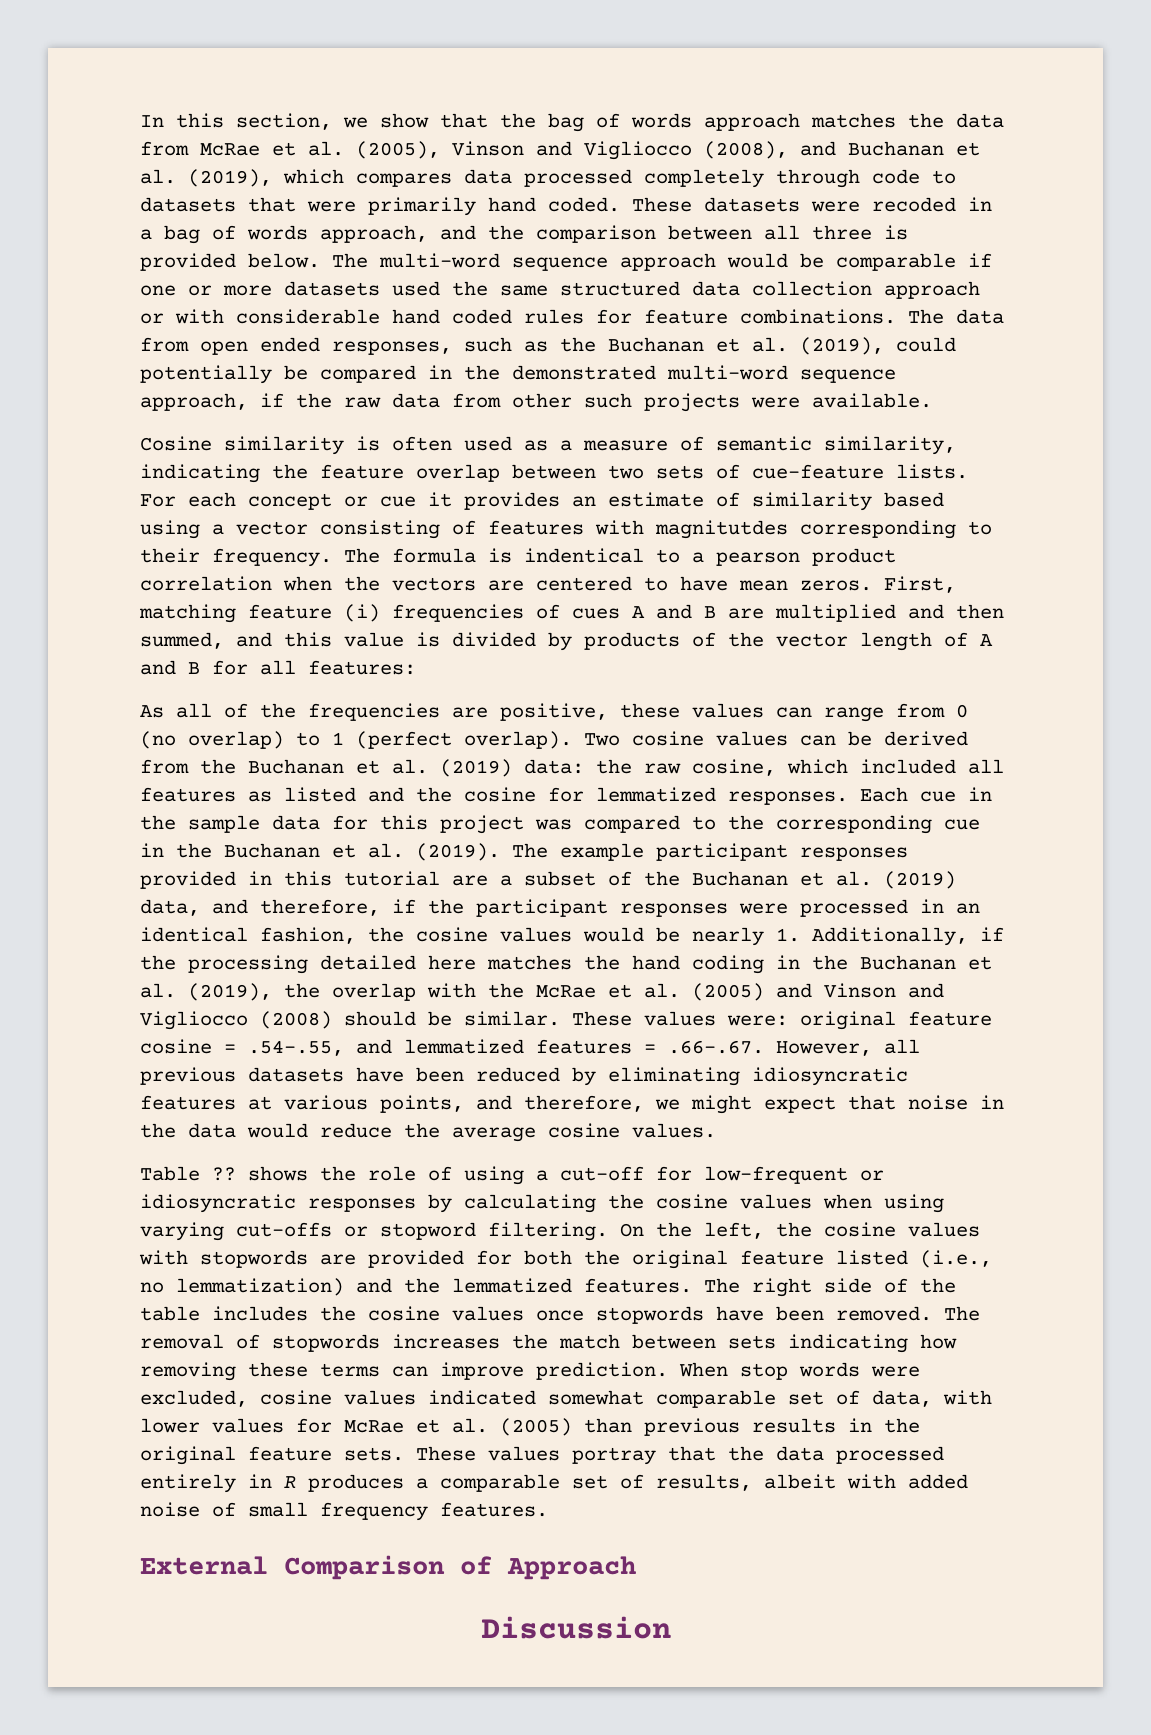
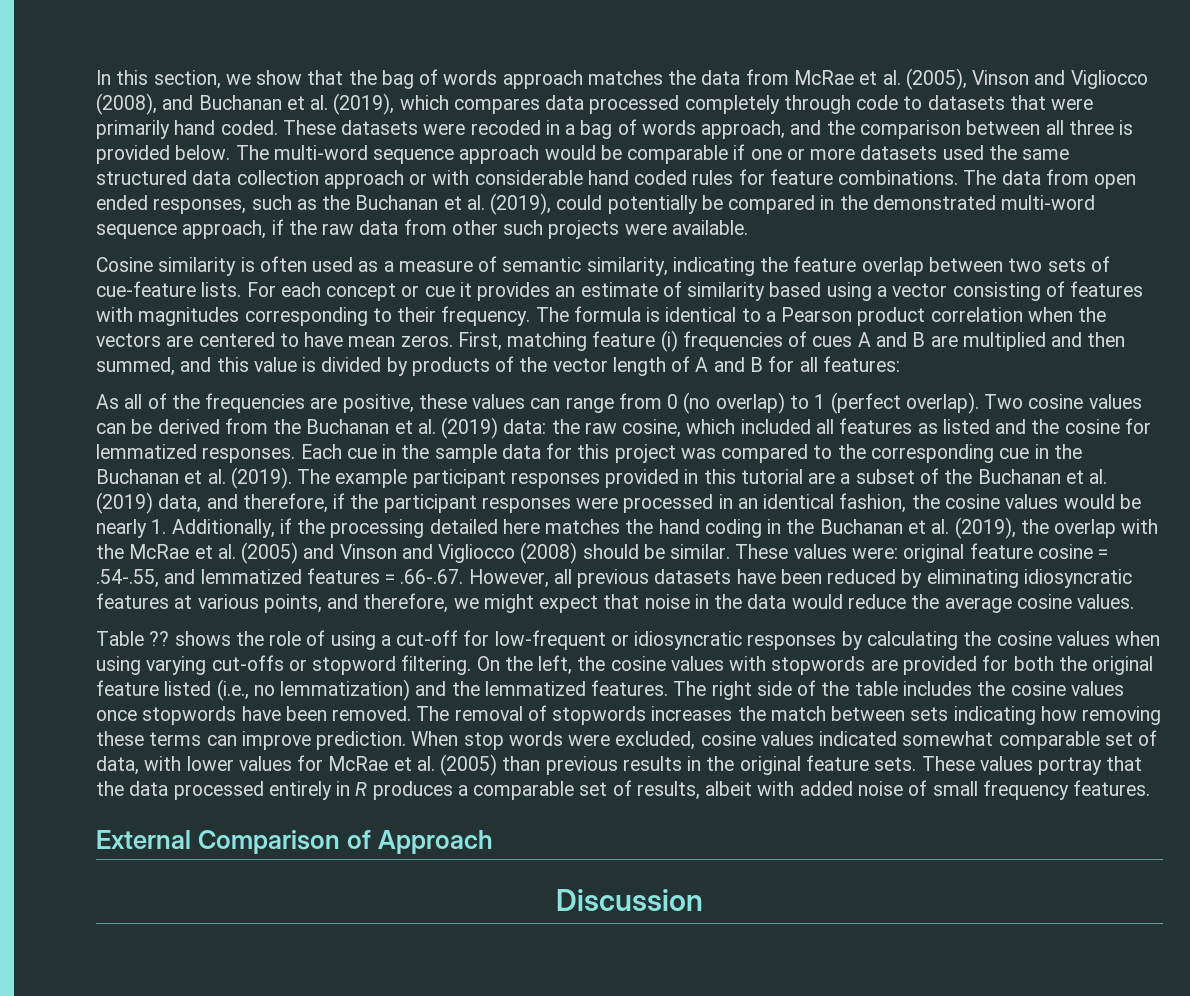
- For each concept or cue it provides an estimate of similarity based using a vector consisting of features with magnitutdes corresponding to their frequency.
+ For each concept or cue it provides an estimate of similarity based using a vector consisting of features with magnitudes corresponding to their frequency.
- The formula is indentical to a pearson product correlation when the vectors are centered to have mean zeros.
+ The formula is identical to a Pearson product correlation when the vectors are centered to have mean zeros.

